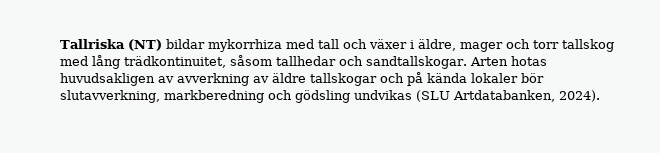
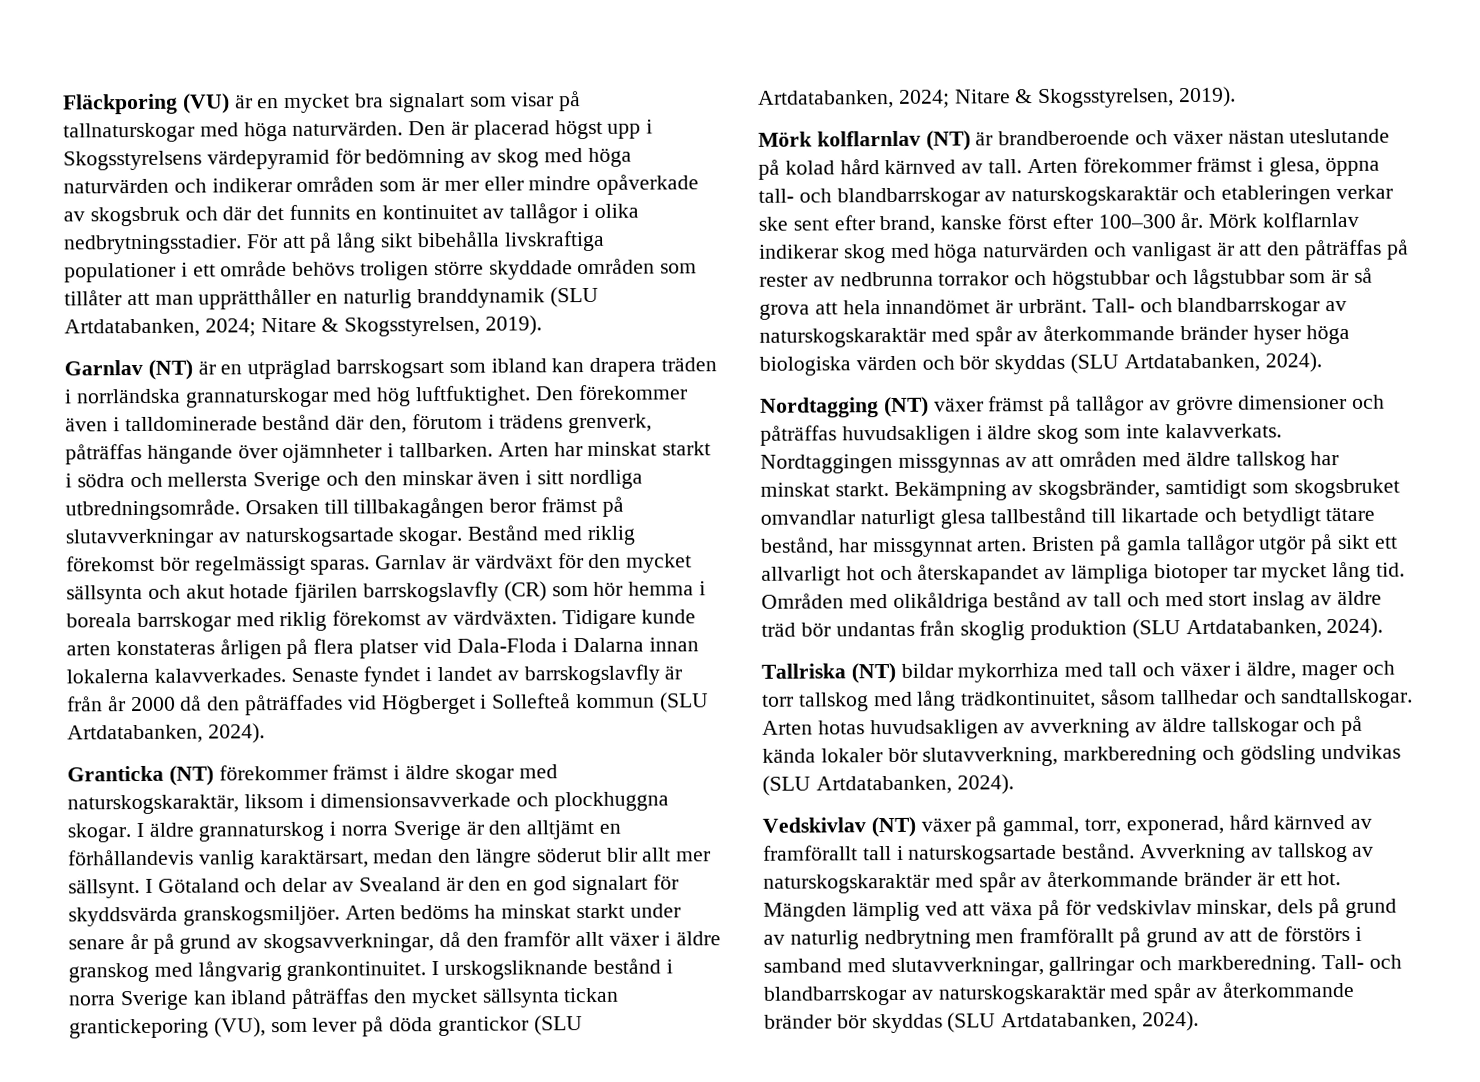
+ Fläckporing (VU) är en mycket bra signalart som visar på tallnaturskogar med höga naturvärden. Den är placerad högst upp i Skogsstyrelsens värdepyramid för bedömning av skog med höga naturvärden och indikerar områden som är mer eller mindre opåverkade av skogsbruk och där det funnits en kontinuitet av tallågor i olika nedbrytningsstadier. För att på lång sikt bibehålla livskraftiga populationer i ett område behövs troligen större skyddade områden som tillåter att man upprätthåller en naturlig branddynamik (SLU Artdatabanken, 2024; Nitare & Skogsstyrelsen, 2019).
+ Garnlav (NT) är en utpräglad barrskogsart som ibland kan drapera träden i norrländska grannaturskogar med hög luftfuktighet. Den förekommer även i talldominerade bestånd där den, förutom i trädens grenverk, påträffas hängande över ojämnheter i tallbarken. Arten har minskat starkt i södra och mellersta Sverige och den minskar även i sitt nordliga utbredningsområde. Orsaken till tillbakagången beror främst på slutavverkningar av naturskogsartade skogar. Bestånd med riklig förekomst bör regelmässigt sparas. Garnlav är värdväxt för den mycket sällsynta och akut hotade fjärilen barrskogslavfly (CR) som hör hemma i boreala barrskogar med riklig förekomst av värdväxten. Tidigare kunde arten konstateras årligen på flera platser vid Dala-Floda i Dalarna innan lokalerna kalavverkades. Senaste fyndet i landet av barrskogslavfly är från år 2000 då den påträffades vid Högberget i Sollefteå kommun (SLU Artdatabanken, 2024).
+ Granticka (NT) förekommer främst i äldre skogar med naturskogskaraktär, liksom i dimensionsavverkade och plockhuggna skogar. I äldre grannaturskog i norra Sverige är den alltjämt en förhållandevis vanlig karaktärsart, medan den längre söderut blir allt mer sällsynt. I Götaland och delar av Svealand är den en god signalart för skyddsvärda granskogsmiljöer. Arten bedöms ha minskat starkt under senare år på grund av skogsavverkningar, då den framför allt växer i äldre granskog med långvarig grankontinuitet. I urskogsliknande bestånd i norra Sverige kan ibland påträffas den mycket sällsynta tickan grantickeporing (VU), som lever på döda grantickor (SLU Artdatabanken, 2024; Nitare & Skogsstyrelsen, 2019).
+ Mörk kolflarnlav (NT) är brandberoende och växer nästan uteslutande på kolad hård kärnved av tall. Arten förekommer främst i glesa, öppna tall- och blandbarrskogar av naturskogskaraktär och etableringen verkar ske sent efter brand, kanske först efter 100–300 år. Mörk kolflarnlav indikerar skog med höga naturvärden och vanligast är att den påträffas på rester av nedbrunna torrakor och högstubbar och lågstubbar som är så grova att hela innandömet är urbränt. Tall- och blandbarrskogar av naturskogskaraktär med spår av återkommande bränder hyser höga biologiska värden och bör skyddas (SLU Artdatabanken, 2024).
+ Nordtagging (NT) växer främst på tallågor av grövre dimensioner och påträffas huvudsakligen i äldre skog som inte kalavverkats. Nordtaggingen missgynnas av att områden med äldre tallskog har minskat starkt. Bekämpning av skogsbränder, samtidigt som skogsbruket omvandlar naturligt glesa tallbestånd till likartade och betydligt tätare bestånd, har missgynnat arten. Bristen på gamla tallågor utgör på sikt ett allvarligt hot och återskapandet av lämpliga biotoper tar mycket lång tid. Områden med olikåldriga bestånd av tall och med stort inslag av äldre träd bör undantas från skoglig produktion (SLU Artdatabanken, 2024).
+ Vedskivlav (NT) växer på gammal, torr, exponerad, hård kärnved av framförallt tall i naturskogsartade bestånd. Avverkning av tallskog av naturskogskaraktär med spår av återkommande bränder är ett hot. Mängden lämplig ved att växa på för vedskivlav minskar, dels på grund av naturlig nedbrytning men framförallt på grund av att de förstörs i samband med slutavverkningar, gallringar och markberedning. Tall- och blandbarrskogar av naturskogskaraktär med spår av återkommande bränder bör skyddas (SLU Artdatabanken, 2024).

